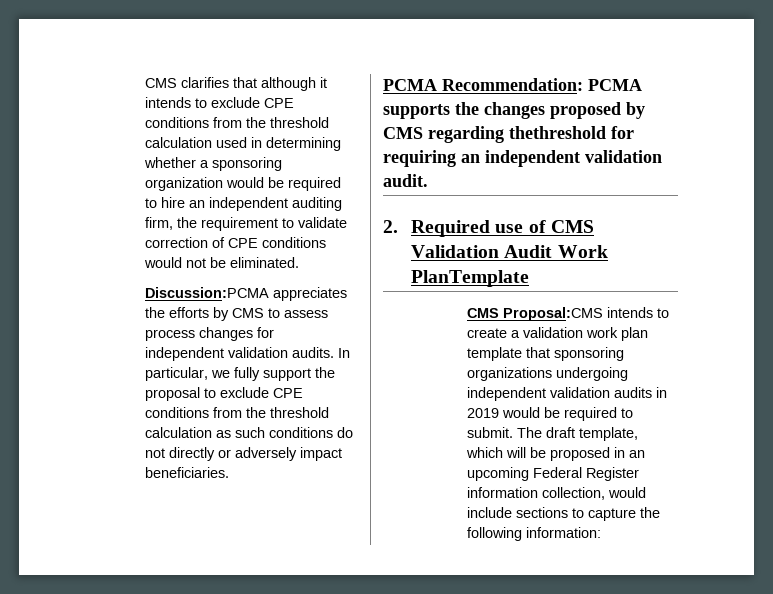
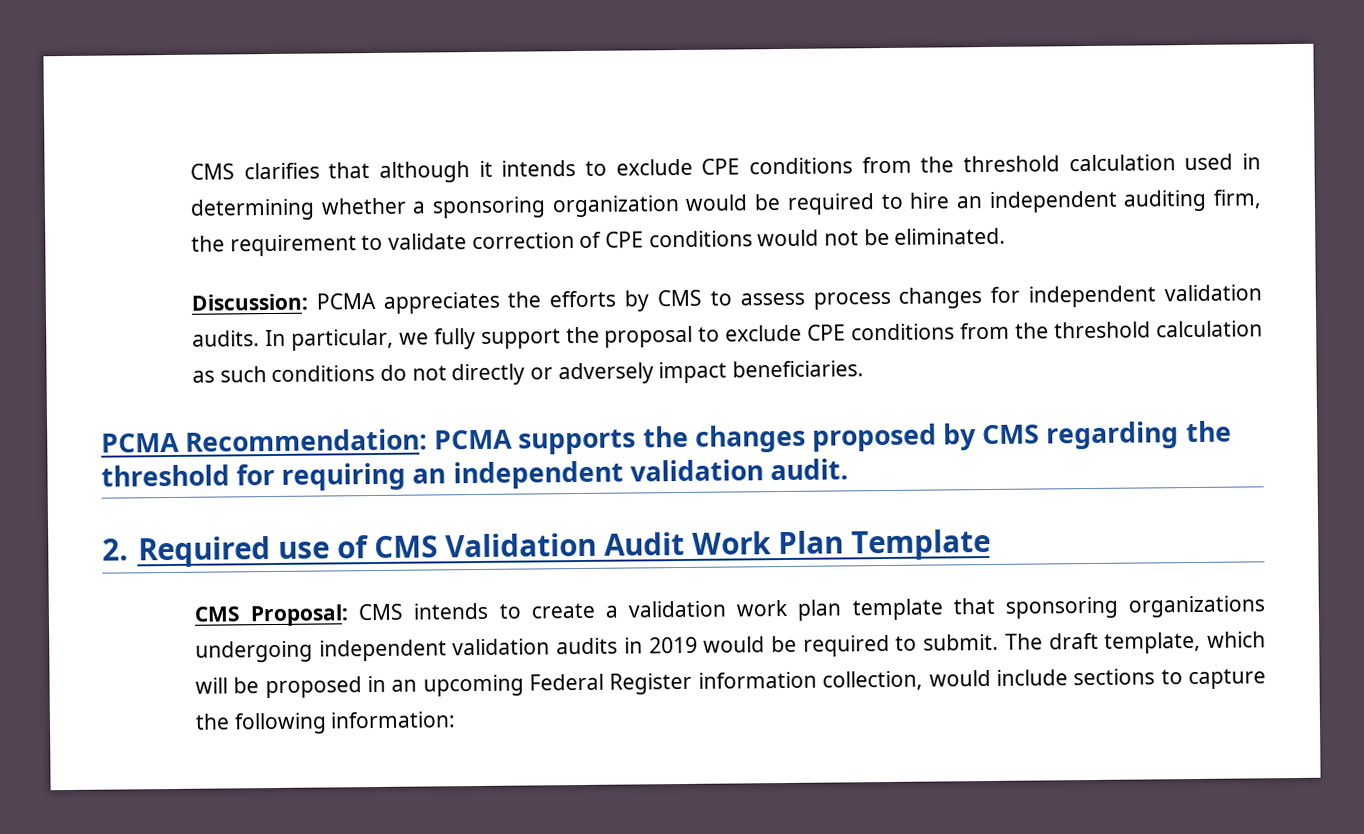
- Discussion:PCMA appreciates the efforts by CMS to assess process changes for independent validation audits.
+ Discussion: PCMA appreciates the efforts by CMS to assess process changes for independent validation audits.
- PCMA Recommendation: PCMA supports the changes proposed by CMS regarding thethreshold for requiring an independent validation audit.
+ PCMA Recommendation: PCMA supports the changes proposed by CMS regarding the threshold for requiring an independent validation audit.
- 2. Required use of CMS Validation Audit Work PlanTemplate
- CMS Proposal:CMS intends to create a validation work plan template that sponsoring organizations undergoing independent validation audits in 2019 would be required to submit.
+ 2. Required use of CMS Validation Audit Work Plan Template
+ CMS Proposal: CMS intends to create a validation work plan template that sponsoring organizations undergoing independent validation audits in 2019 would be required to submit.

